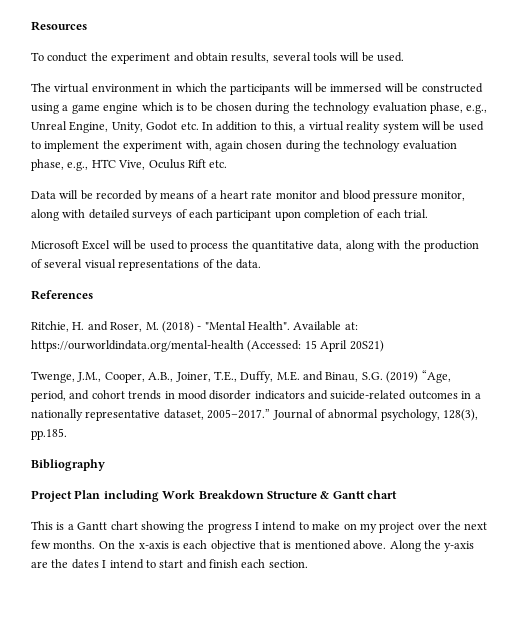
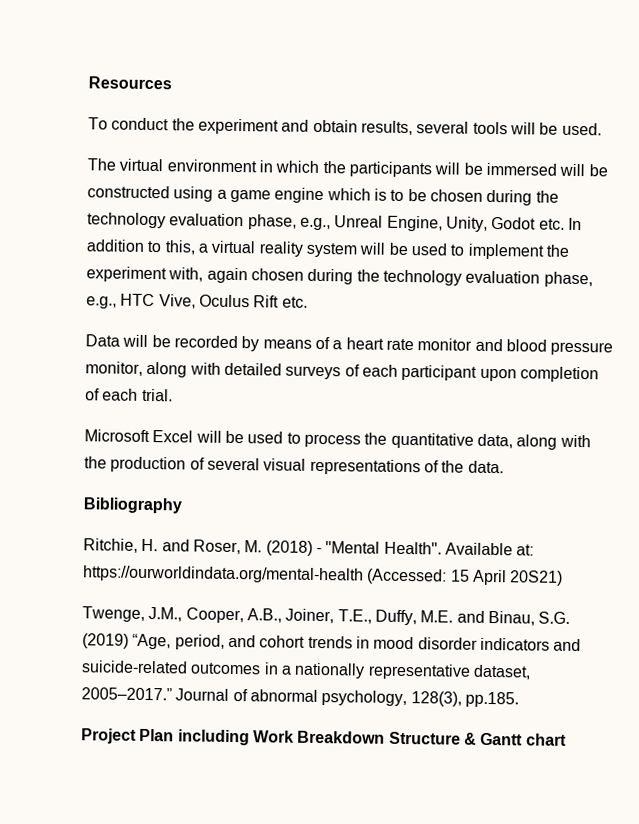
- References
+ Bibliography
- Bibliography
- This is a Gantt chart showing the progress I intend to make on my project over the next few months. On the x-axis is each objective that is mentioned above. Along the y-axis are the dates I intend to start and finish each section.

